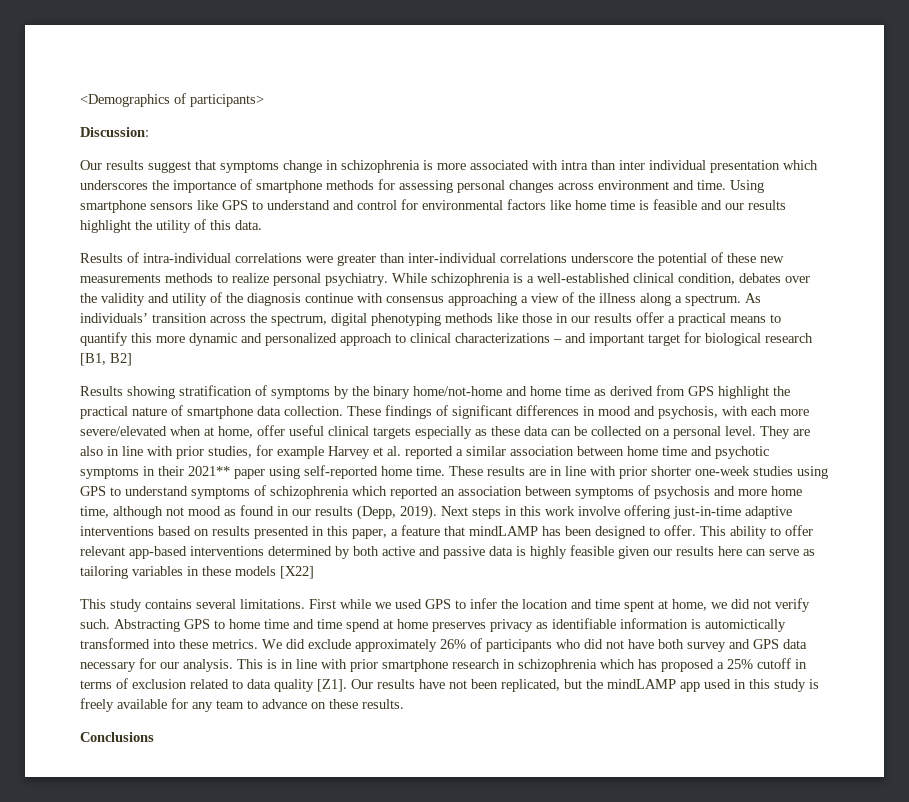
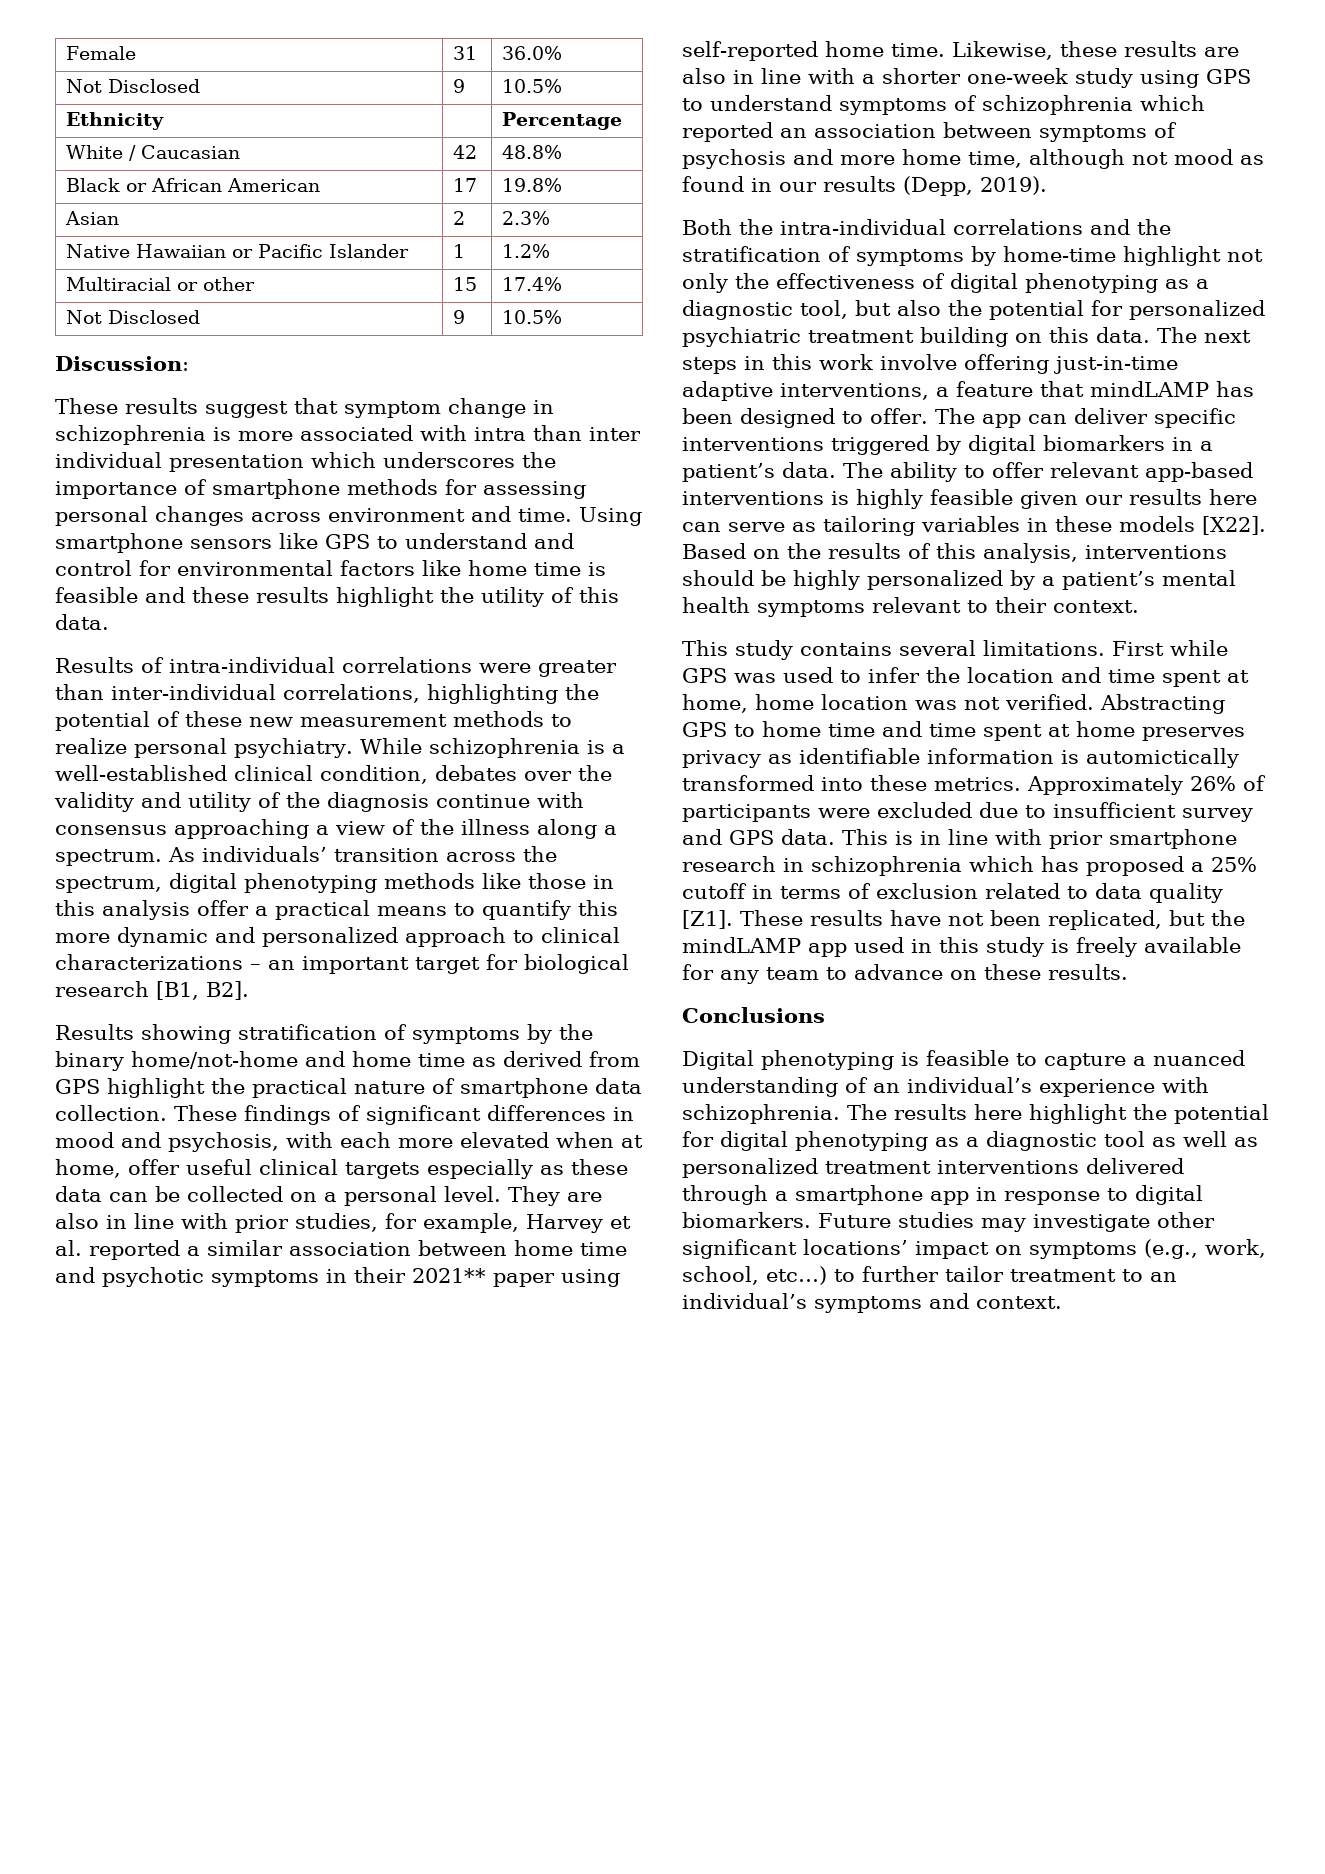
- <Demographics of participants>
+ Female | 31 | 36.0%
+ Not Disclosed | 9 | 10.5%
+ Ethnicity | | Percentage
+ White / Caucasian | 42 | 48.8%
+ Black or African American | 17 | 19.8%
+ Asian | 2 | 2.3%
+ Native Hawaiian or Pacific Islander | 1 | 1.2%
+ Multiracial or other | 15 | 17.4%
+ Not Disclosed | 9 | 10.5%
- Our results suggest that symptoms change in schizophrenia is more associated with intra than inter individual presentation which underscores the importance of smartphone methods for assessing personal changes across environment and time.
+ These results suggest that symptom change in schizophrenia is more associated with intra than inter individual presentation which underscores the importance of smartphone methods for assessing personal changes across environment and time.
- Using smartphone sensors like GPS to understand and control for environmental factors like home time is feasible and our results highlight the utility of this data.
+ Using smartphone sensors like GPS to understand and control for environmental factors like home time is feasible and these results highlight the utility of this data.
- Results of intra-individual correlations were greater than inter-individual correlations underscore the potential of these new measurements methods to realize personal psychiatry.
+ Results of intra-individual correlations were greater than inter-individual correlations, highlighting the potential of these new measurement methods to realize personal psychiatry.
- As individuals’ transition across the spectrum, digital phenotyping methods like those in our results offer a practical means to quantify this more dynamic and personalized approach to clinical characterizations – and important target for biological research [B1, B2]
+ As individuals’ transition across the spectrum, digital phenotyping methods like those in this analysis offer a practical means to quantify this more dynamic and personalized approach to clinical characterizations – an important target for biological research [B1, B2].
- These findings of significant differences in mood and psychosis, with each more severe/elevated when at home, offer useful clinical targets especially as these data can be collected on a personal level.
+ These findings of significant differences in mood and psychosis, with each more elevated when at home, offer useful clinical targets especially as these data can be collected on a personal level.
- They are also in line with prior studies, for example Harvey et al. reported a similar association between home time and psychotic symptoms in their 2021** paper using self-reported home time.
+ They are also in line with prior studies, for example, Harvey et al. reported a similar association between home time and psychotic symptoms in their 2021** paper using self-reported home time.
- These results are in line with prior shorter one-week studies using GPS to understand symptoms of schizophrenia which reported an association between symptoms of psychosis and more home time, although not mood as found in our results (Depp, 2019). Next steps in this work involve offering just-in-time adaptive interventions based on results presented in this paper, a feature that mindLAMP has been designed to offer.
+ Likewise, these results are also in line with a shorter one-week study using GPS to understand symptoms of schizophrenia which reported an association between symptoms of psychosis and more home time, although not mood as found in our results (Depp, 2019).
+ Both the intra-individual correlations and the stratification of symptoms by home-time highlight not only the effectiveness of digital phenotyping as a diagnostic tool, but also the potential for personalized psychiatric treatment building on this data. The next steps in this work involve offering just-in-time adaptive interventions, a feature that mindLAMP has been designed to offer.
- This ability to offer relevant app-based interventions determined by both active and passive data is highly feasible given our results here can serve as tailoring variables in these models [X22]
+ The app can deliver specific interventions triggered by digital biomarkers in a patient’s data. The ability to offer relevant app-based interventions is highly feasible given our results here can serve as tailoring variables in these models [X22]. Based on the results of this analysis, interventions should be highly personalized by a patient’s mental health symptoms relevant to their context.
- First while we used GPS to infer the location and time spent at home, we did not verify such.
+ First while GPS was used to infer the location and time spent at home, home location was not verified.
- Abstracting GPS to home time and time spend at home preserves privacy as identifiable information is automictically transformed into these metrics.
+ Abstracting GPS to home time and time spent at home preserves privacy as identifiable information is automictically transformed into these metrics.
- We did exclude approximately 26% of participants who did not have both survey and GPS data necessary for our analysis.
+ Approximately 26% of participants were excluded due to insufficient survey and GPS data.
- This is in line with prior smartphone research in schizophrenia which has proposed a 25% cutoff in terms of exclusion related to data quality [Z1]. Our results have not been replicated, but the mindLAMP app used in this study is freely available for any team to advance on these results.
+ This is in line with prior smartphone research in schizophrenia which has proposed a 25% cutoff in terms of exclusion related to data quality [Z1]. These results have not been replicated, but the mindLAMP app used in this study is freely available for any team to advance on these results.
+ Digital phenotyping is feasible to capture a nuanced understanding of an individual’s experience with schizophrenia. The results here highlight the potential for digital phenotyping as a diagnostic tool as well as personalized treatment interventions delivered through a smartphone app in response to digital biomarkers. Future studies may investigate other significant locations’ impact on symptoms (e.g., work, school, etc…) to further tailor treatment to an individual’s symptoms and context.

